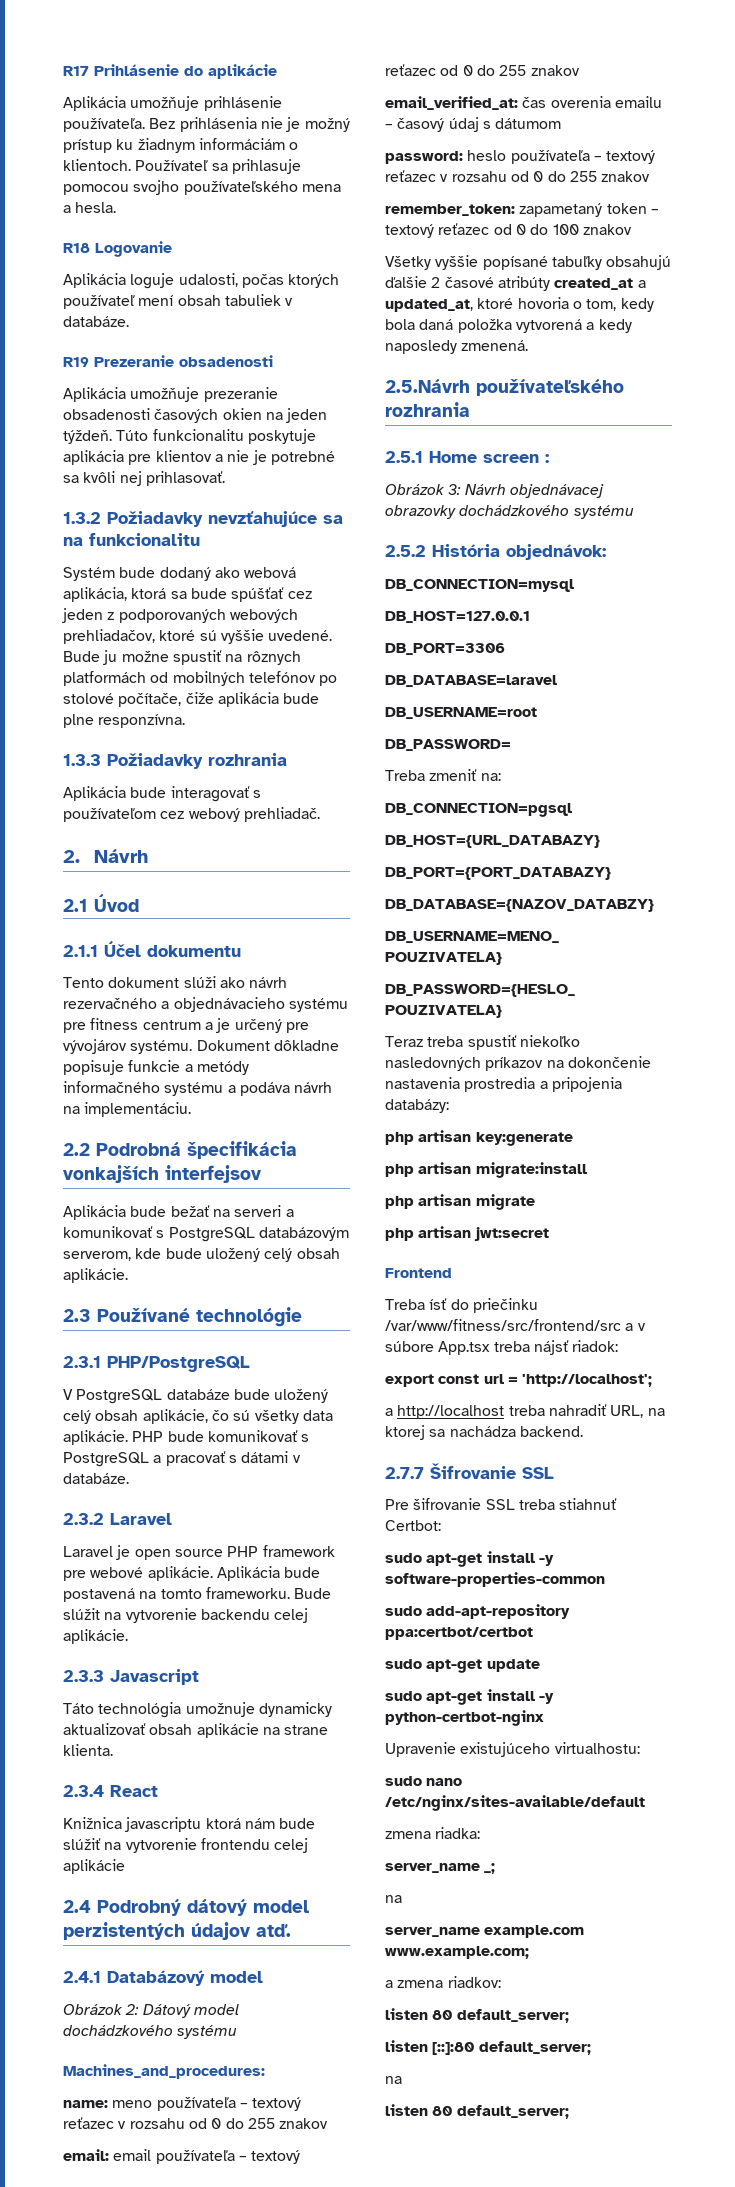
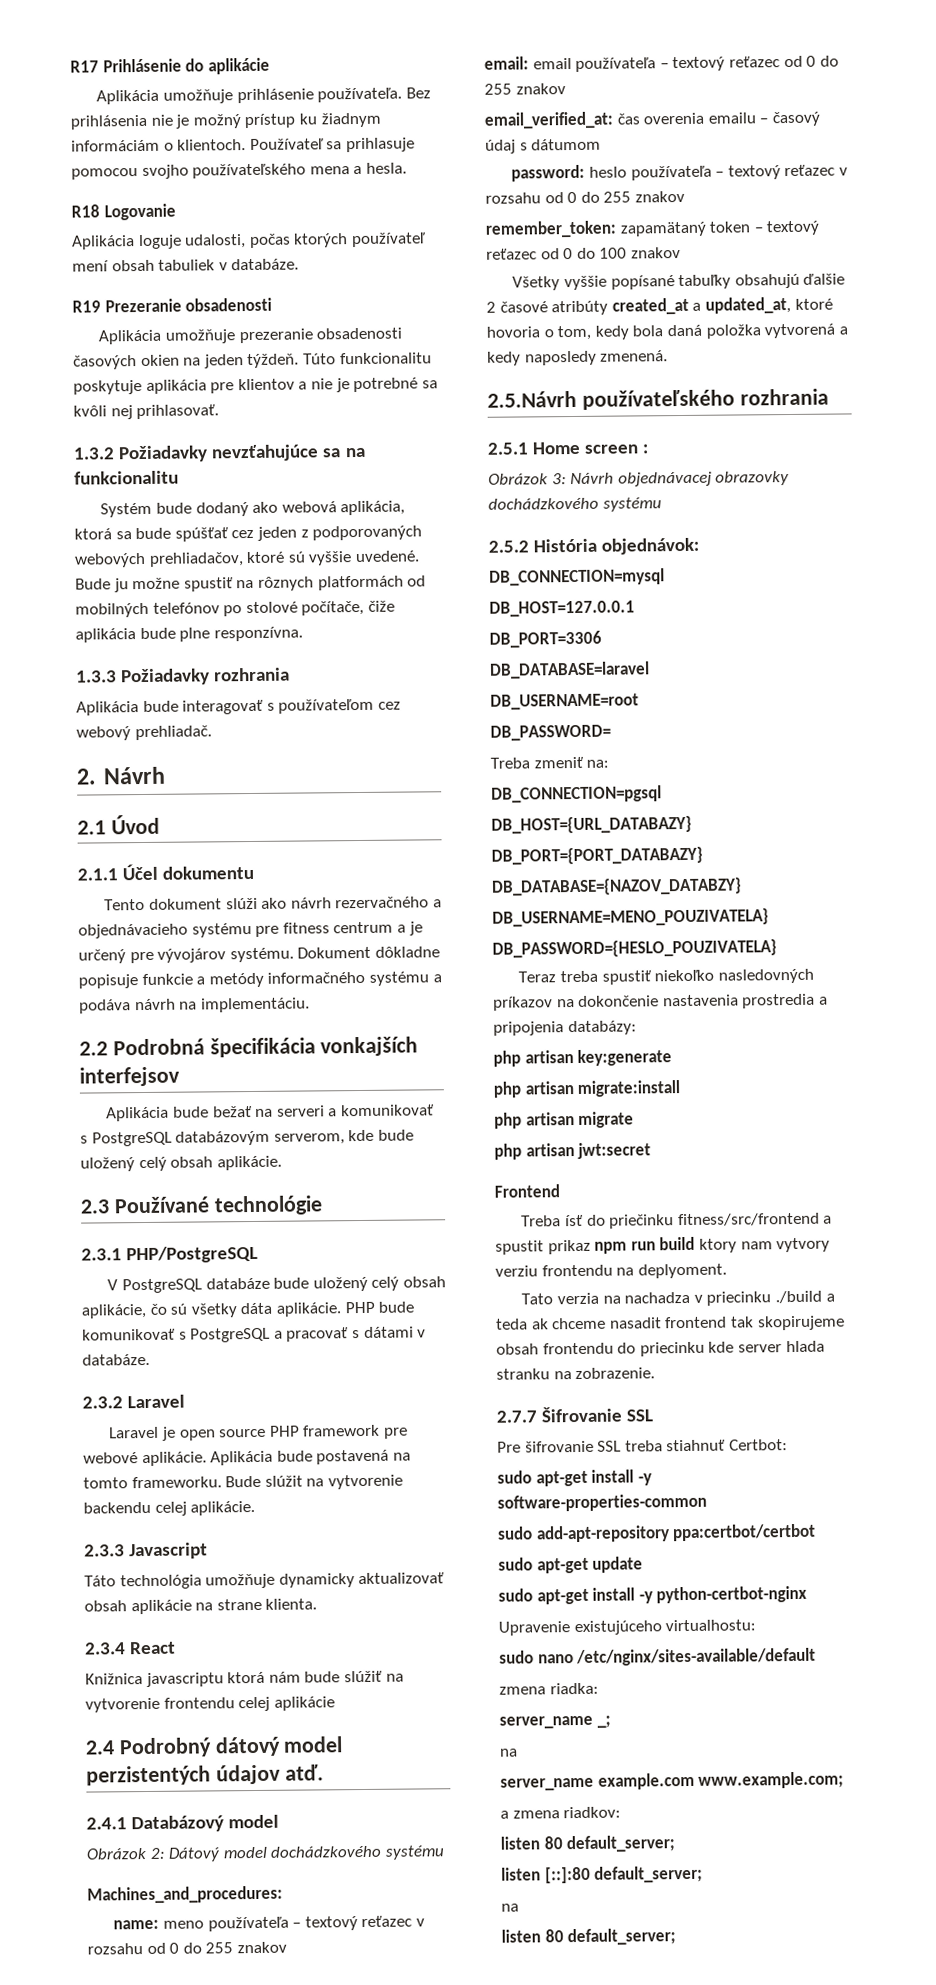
- V PostgreSQL databáze bude uložený celý obsah aplikácie, čo sú všetky data aplikácie.
+ V PostgreSQL databáze bude uložený celý obsah aplikácie, čo sú všetky dáta aplikácie.
- Táto technológia umožnuje dynamicky aktualizovať obsah aplikácie na strane klienta.
+ Táto technológia umožňuje dynamicky aktualizovať obsah aplikácie na strane klienta.
- remember_token: zapametaný token – textový reťazec od 0 do 100 znakov
+ remember_token: zapamätaný token – textový reťazec od 0 do 100 znakov
- Treba ísť do priečinku /var/www/fitness/src/frontend/src a v súbore App.tsx treba nájsť riadok:
- export const url = 'http://localhost';
- a http://localhost treba nahradiť URL, na ktorej sa nachádza backend.
+ Treba ísť do priečinku fitness/src/frontend a spustit prikaz npm run build ktory nam vytvory verziu frontendu na deplyoment.
+ Tato verzia na nachadza v priecinku ./build a teda ak chceme nasadit frontend tak skopirujeme obsah frontendu do priecinku kde server hlada stranku na zobrazenie.

